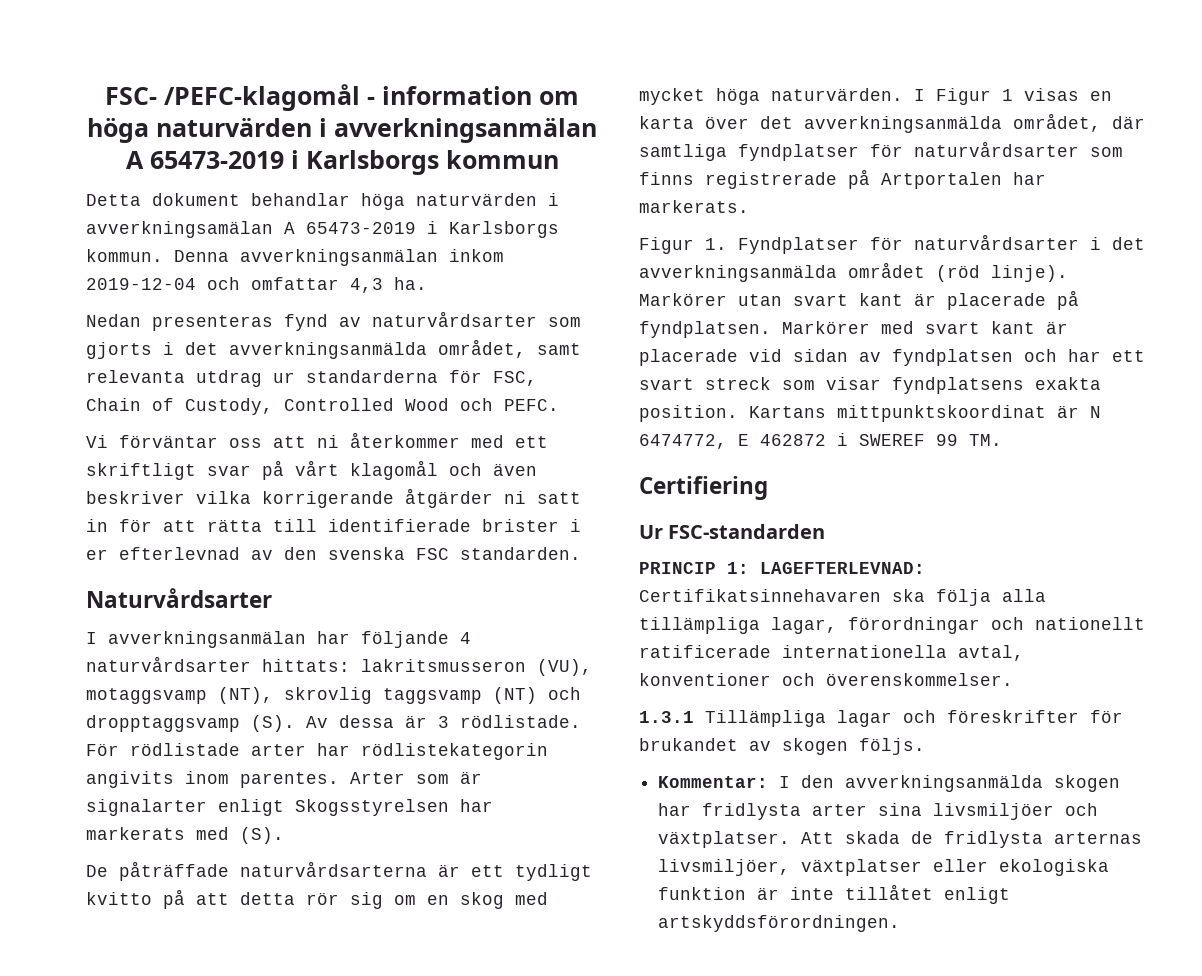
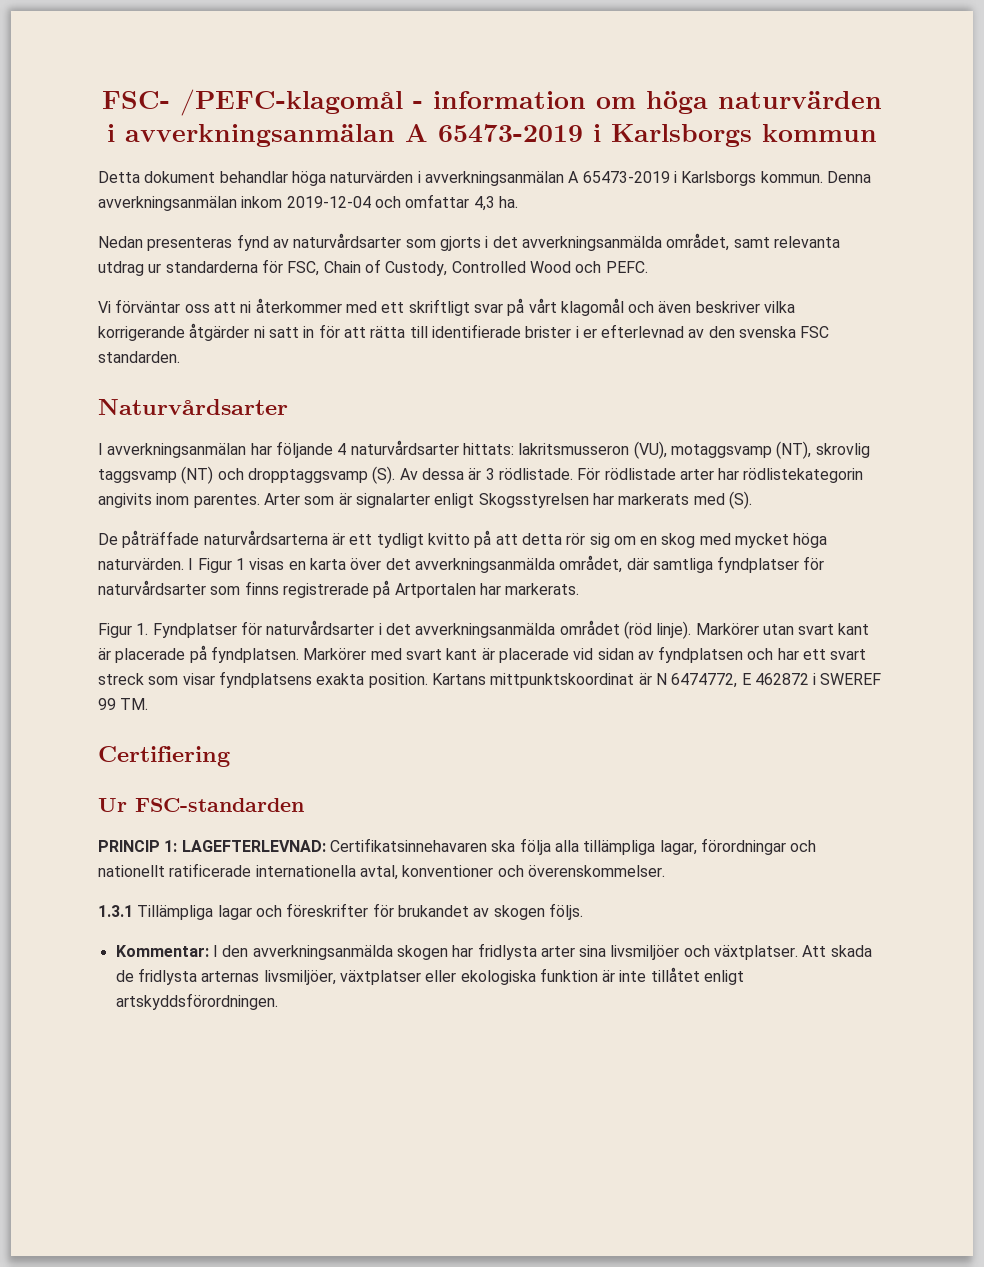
- Detta dokument behandlar höga naturvärden i avverkningsamälan A 65473-2019 i Karlsborgs kommun.
+ Detta dokument behandlar höga naturvärden i avverkningsanmälan A 65473-2019 i Karlsborgs kommun.

